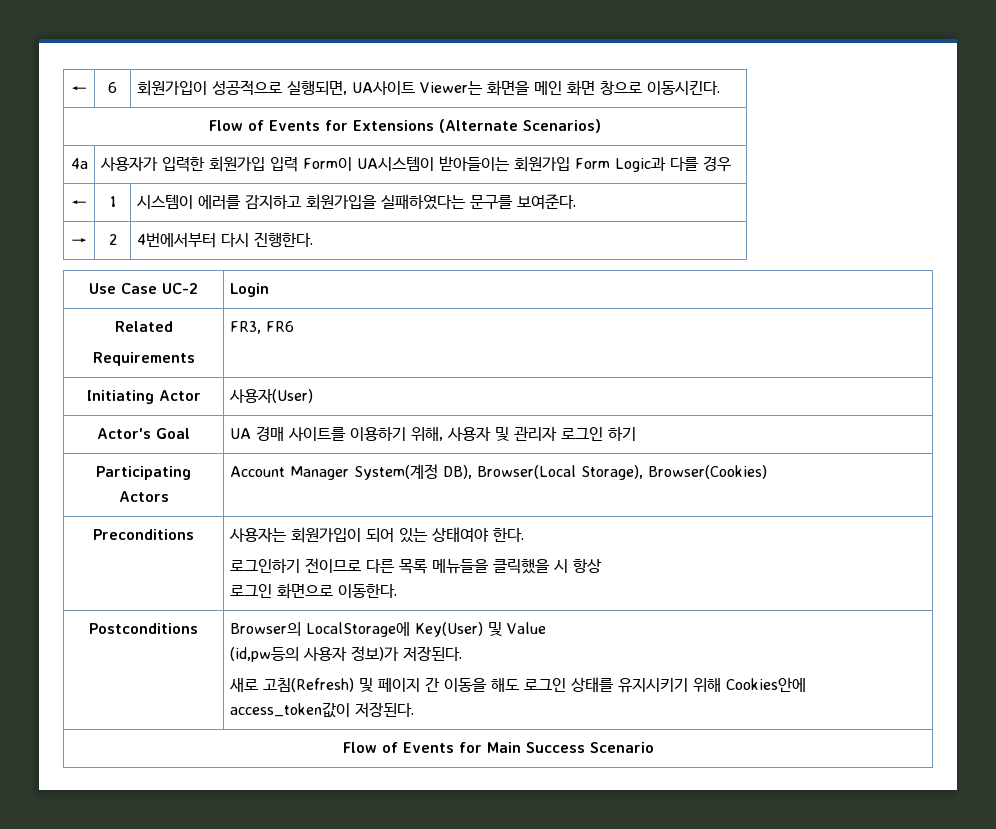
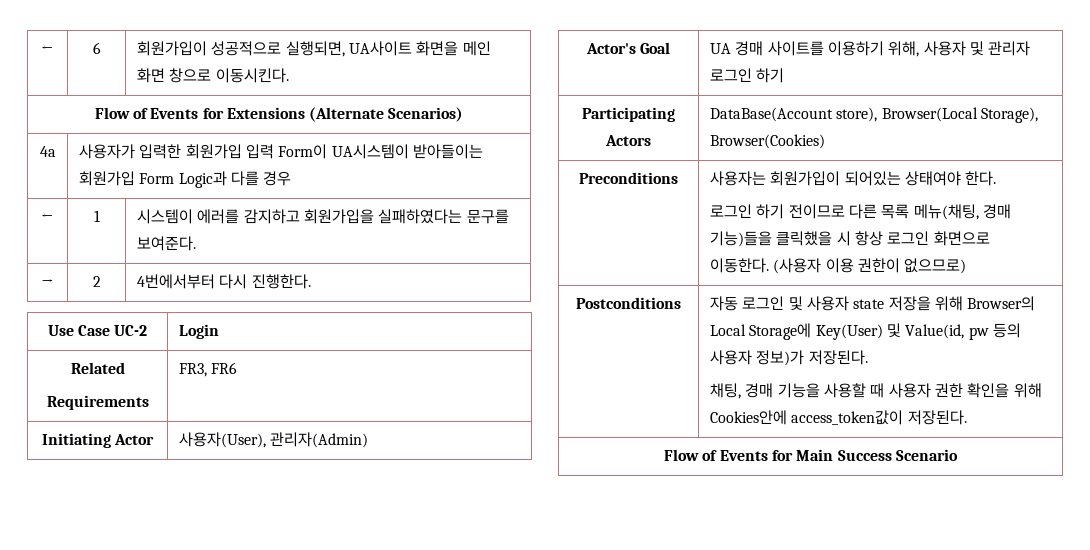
- ← | 6 | 회원가입이 성공적으로 실행되면, UA사이트 Viewer는 화면을 메인 화면 창으로 이동시킨다.
+ ← | 6 | 회원가입이 성공적으로 실행되면, UA사이트 화면을 메인 화면 창으로 이동시킨다.
- Initiating Actor | 사용자(User)
+ Initiating Actor | 사용자(User), 관리자(Admin)
- Participating Actors | Account Manager System(계정 DB), Browser(Local Storage), Browser(Cookies)
+ Participating Actors | DataBase(Account store), Browser(Local Storage), Browser(Cookies)
- Preconditions | 사용자는 회원가입이 되어 있는 상태여야 한다.
- 로그인하기 전이므로 다른 목록 메뉴들을 클릭했을 시 항상
- 로그인 화면으로 이동한다.
- Postconditions | Browser의 LocalStorage에 Key(User) 및 Value
- (id,pw등의 사용자 정보)가 저장된다.
- 새로 고침(Refresh) 및 페이지 간 이동을 해도 로그인 상태를 유지시키기 위해 Cookies안에 access_token값이 저장된다.
+ Preconditions | 사용자는 회원가입이 되어있는 상태여야 한다.
+ 로그인 하기 전이므로 다른 목록 메뉴(채팅, 경매 기능)들을 클릭했을 시 항상 로그인 화면으로 이동한다. (사용자 이용 권한이 없으므로)
+ Postconditions | 자동 로그인 및 사용자 state 저장을 위해 Browser의 Local Storage에 Key(User) 및 Value(id, pw 등의 사용자 정보)가 저장된다.
+ 채팅, 경매 기능을 사용할 때 사용자 권한 확인을 위해 Cookies안에 access_token값이 저장된다.

